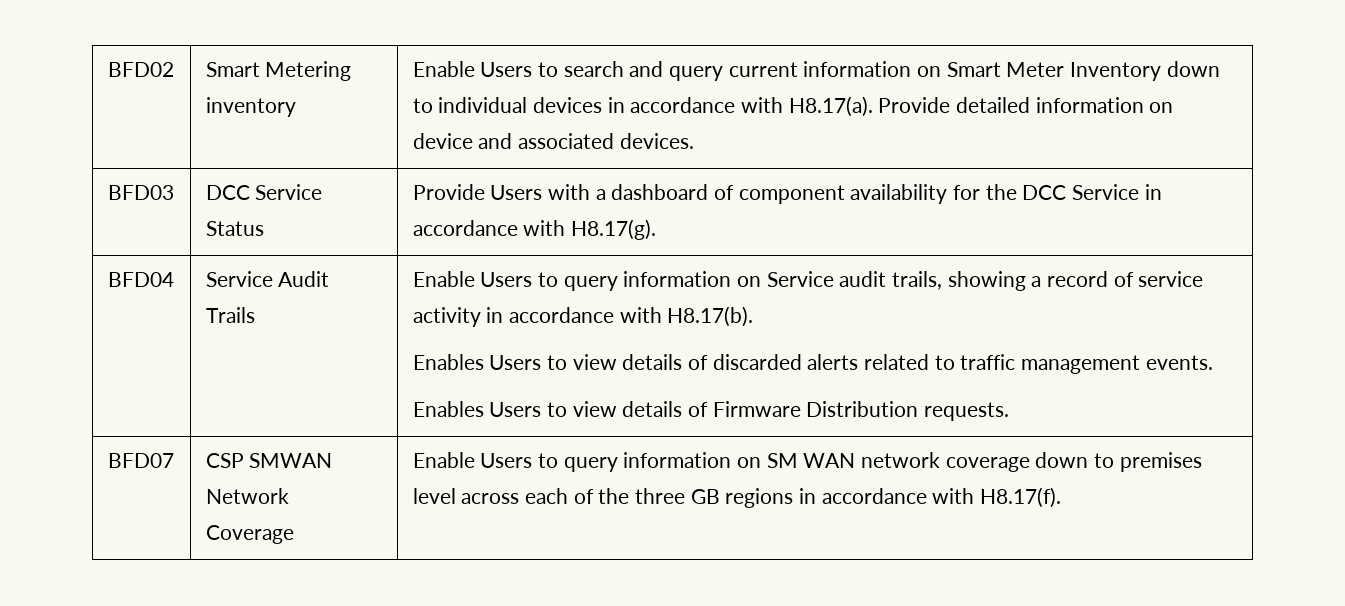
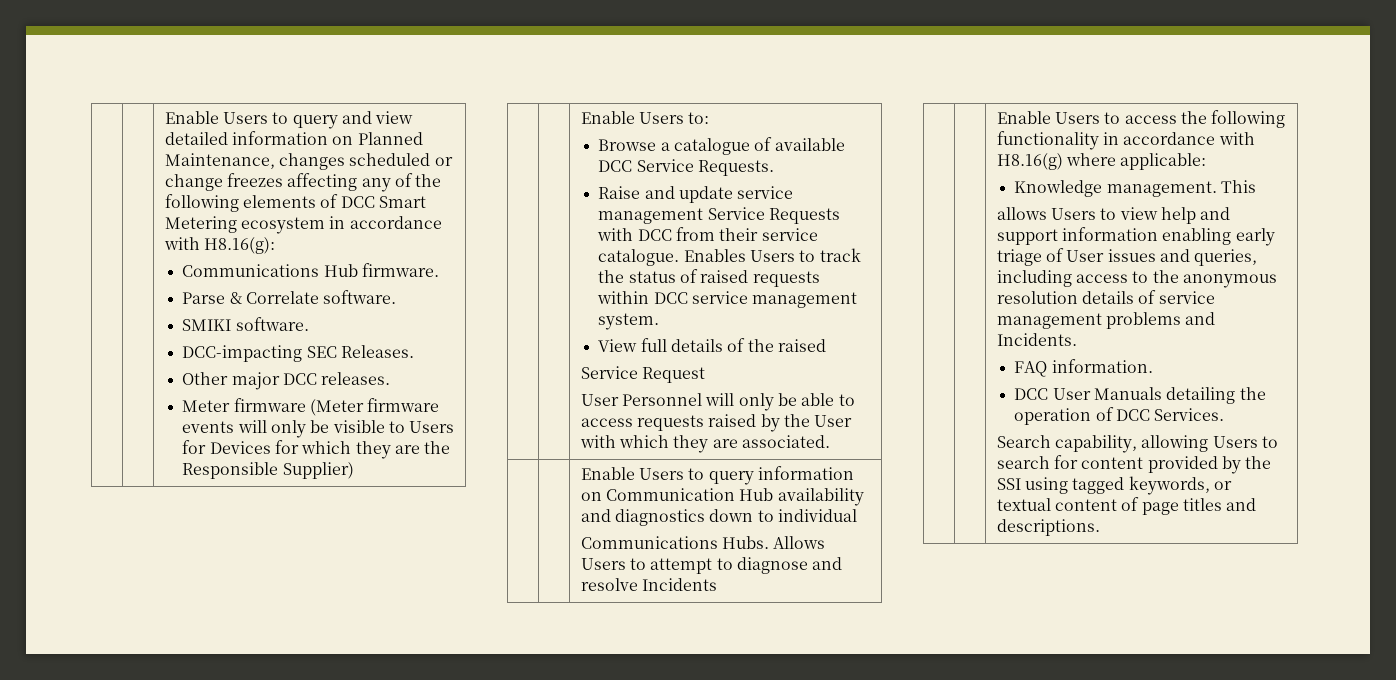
- BFD02 | Smart Metering inventory | Enable Users to search and query current information on Smart Meter Inventory down to individual devices in accordance with H8.17(a). Provide detailed information on device and associated devices.
- BFD03 | DCC Service Status | Provide Users with a dashboard of component availability for the DCC Service in accordance with H8.17(g).
- BFD04 | Service Audit Trails | Enable Users to query information on Service audit trails, showing a record of service activity in accordance with H8.17(b).
- Enables Users to view details of discarded alerts related to traffic management events.
- Enables Users to view details of Firmware Distribution requests.
- BFD07 | CSP SMWAN Network Coverage | Enable Users to query information on SM WAN network coverage down to premises level across each of the three GB regions in accordance with H8.17(f).
+ Enable Users to query and view detailed information on Planned Maintenance, changes scheduled or change freezes affecting any of the following elements of DCC Smart Metering ecosystem in accordance with H8.16(g):
+ Communications Hub firmware.
+ Parse & Correlate software.
+ SMIKI software.
+ DCC-impacting SEC Releases.
+ Other major DCC releases.
+ Meter firmware (Meter firmware events will only be visible to Users for Devices for which they are the Responsible Supplier)
+ | | Enable Users to:
+ Browse a catalogue of available DCC Service Requests.
+ Raise and update service management Service Requests with DCC from their service catalogue. Enables Users to track the status of raised requests within DCC service management system.
+ View full details of the raised
+ Service Request
+ User Personnel will only be able to access requests raised by the User with which they are associated.
+ | | Enable Users to query information on Communication Hub availability and diagnostics down to individual
+ Communications Hubs. Allows Users to attempt to diagnose and resolve Incidents
+ | | Enable Users to access the following functionality in accordance with H8.16(g) where applicable:
+ Knowledge management. This
+ allows Users to view help and support information enabling early triage of User issues and queries, including access to the anonymous resolution details of service management problems and Incidents.
+ FAQ information.
+ DCC User Manuals detailing the operation of DCC Services.
+ Search capability, allowing Users to search for content provided by the SSI using tagged keywords, or textual content of page titles and descriptions.

